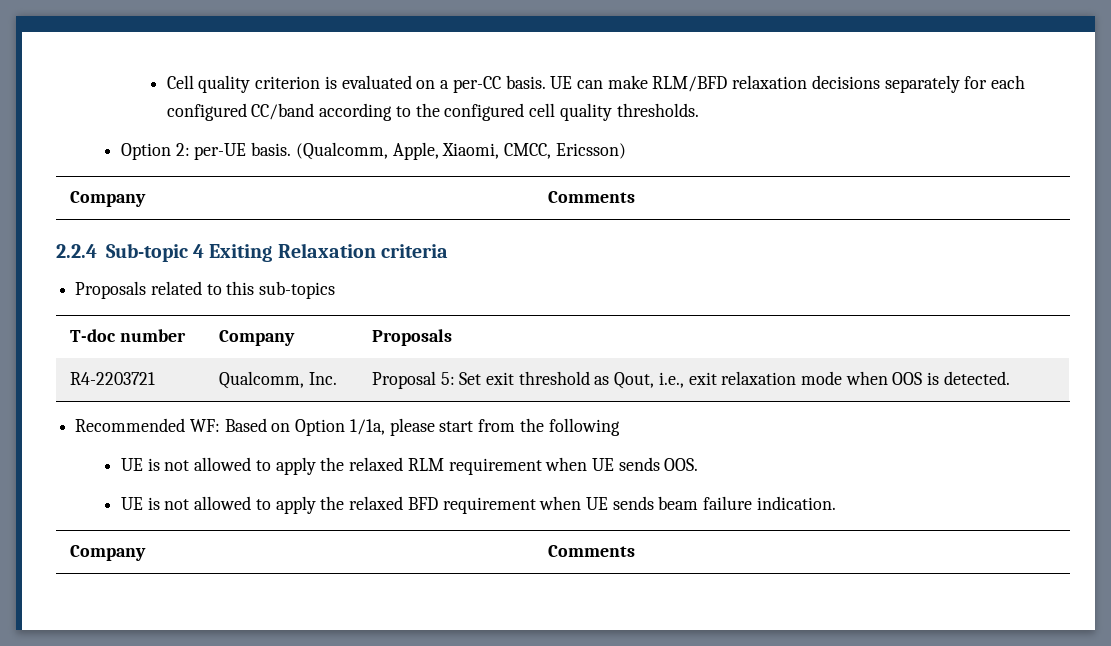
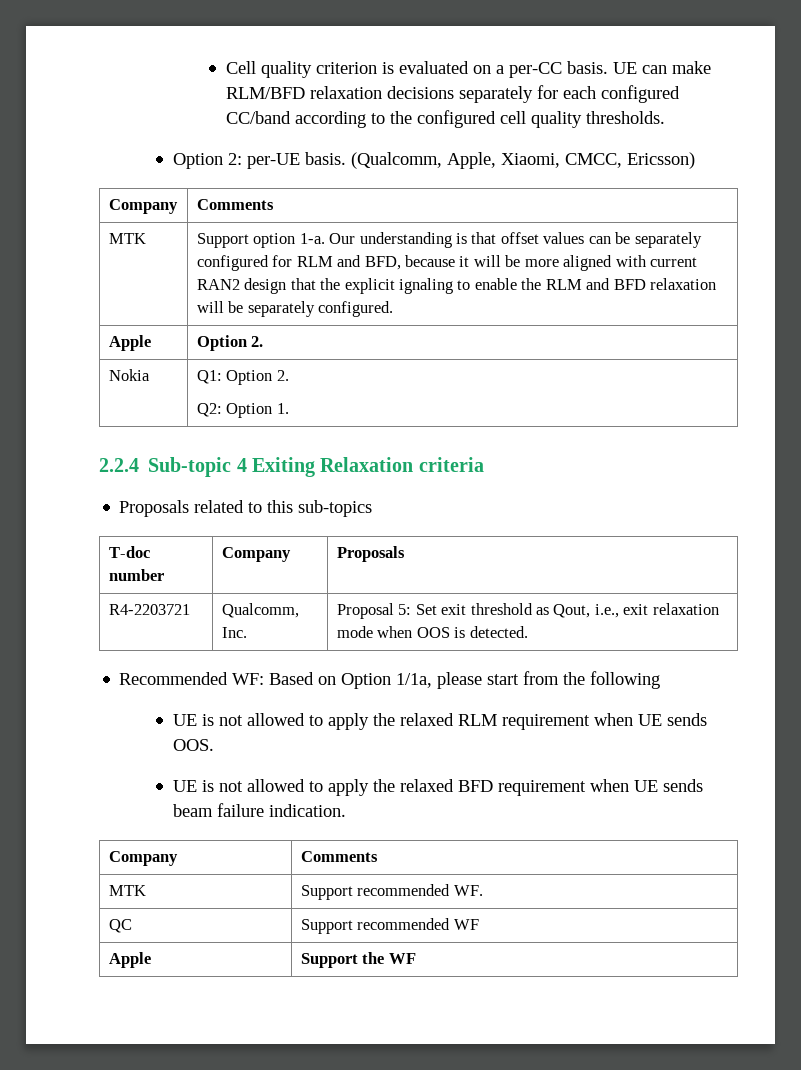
+ MTK | Support option 1-a. Our understanding is that offset values can be separately configured for RLM and BFD, because it will be more aligned with current RAN2 design that the explicit ignaling to enable the RLM and BFD relaxation will be separately configured.
+ Apple | Option 2.
+ Nokia | Q1: Option 2.
+ Q2: Option 1.
+ MTK | Support recommended WF.
+ QC | Support recommended WF
+ Apple | Support the WF

